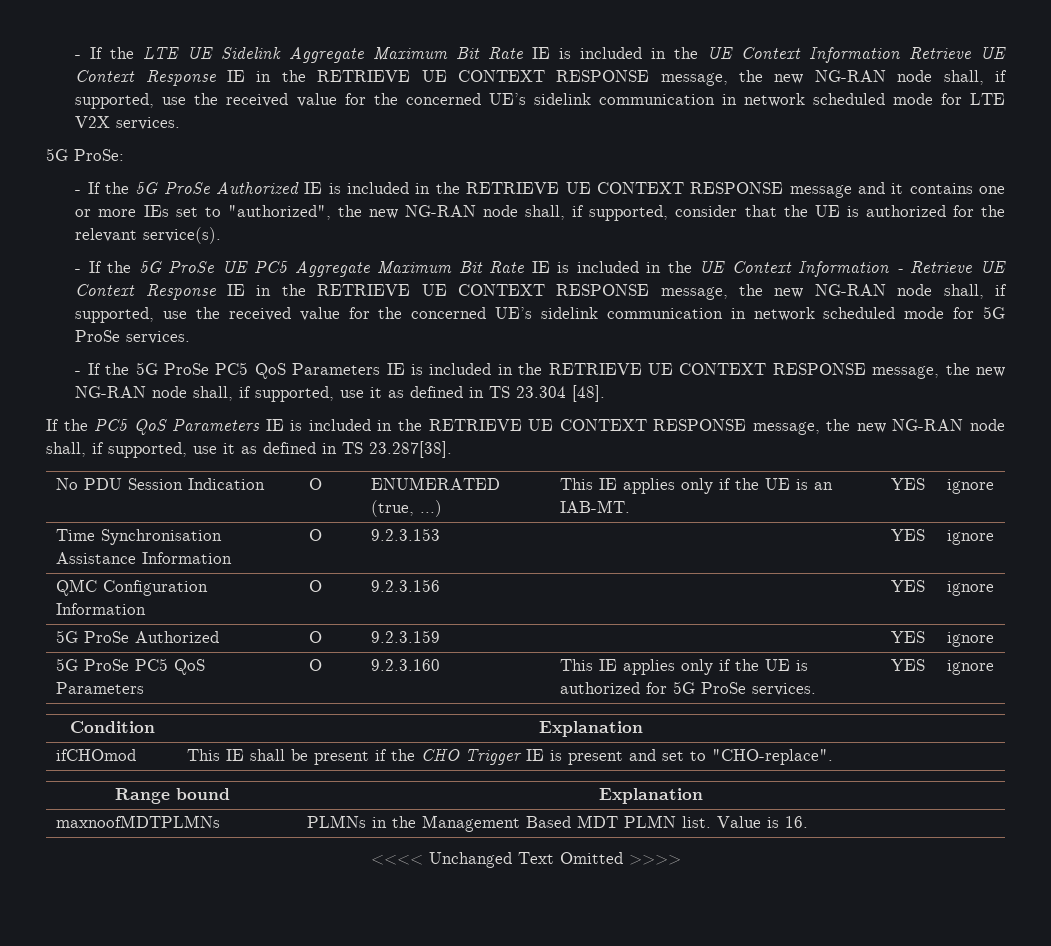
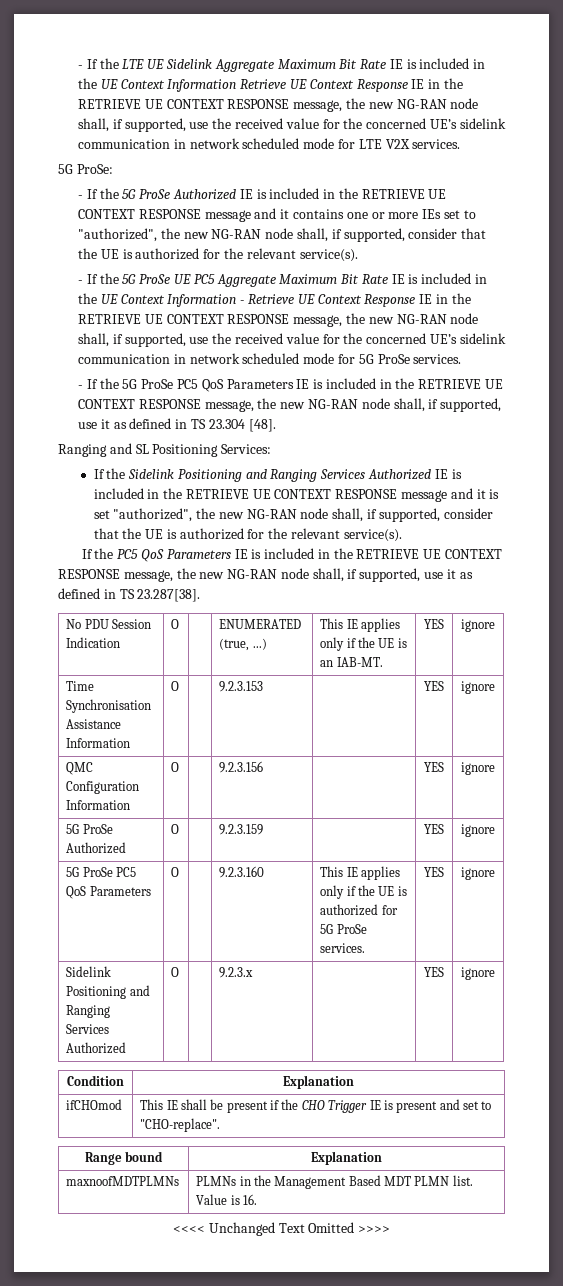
+ Ranging and SL Positioning Services:
+ If the Sidelink Positioning and Ranging Services Authorized IE is included in the RETRIEVE UE CONTEXT RESPONSE message and it is set "authorized", the new NG-RAN node shall, if supported, consider that the UE is authorized for the relevant service(s).
+ Sidelink Positioning and Ranging Services Authorized | O | | 9.2.3.x | | YES | ignore

